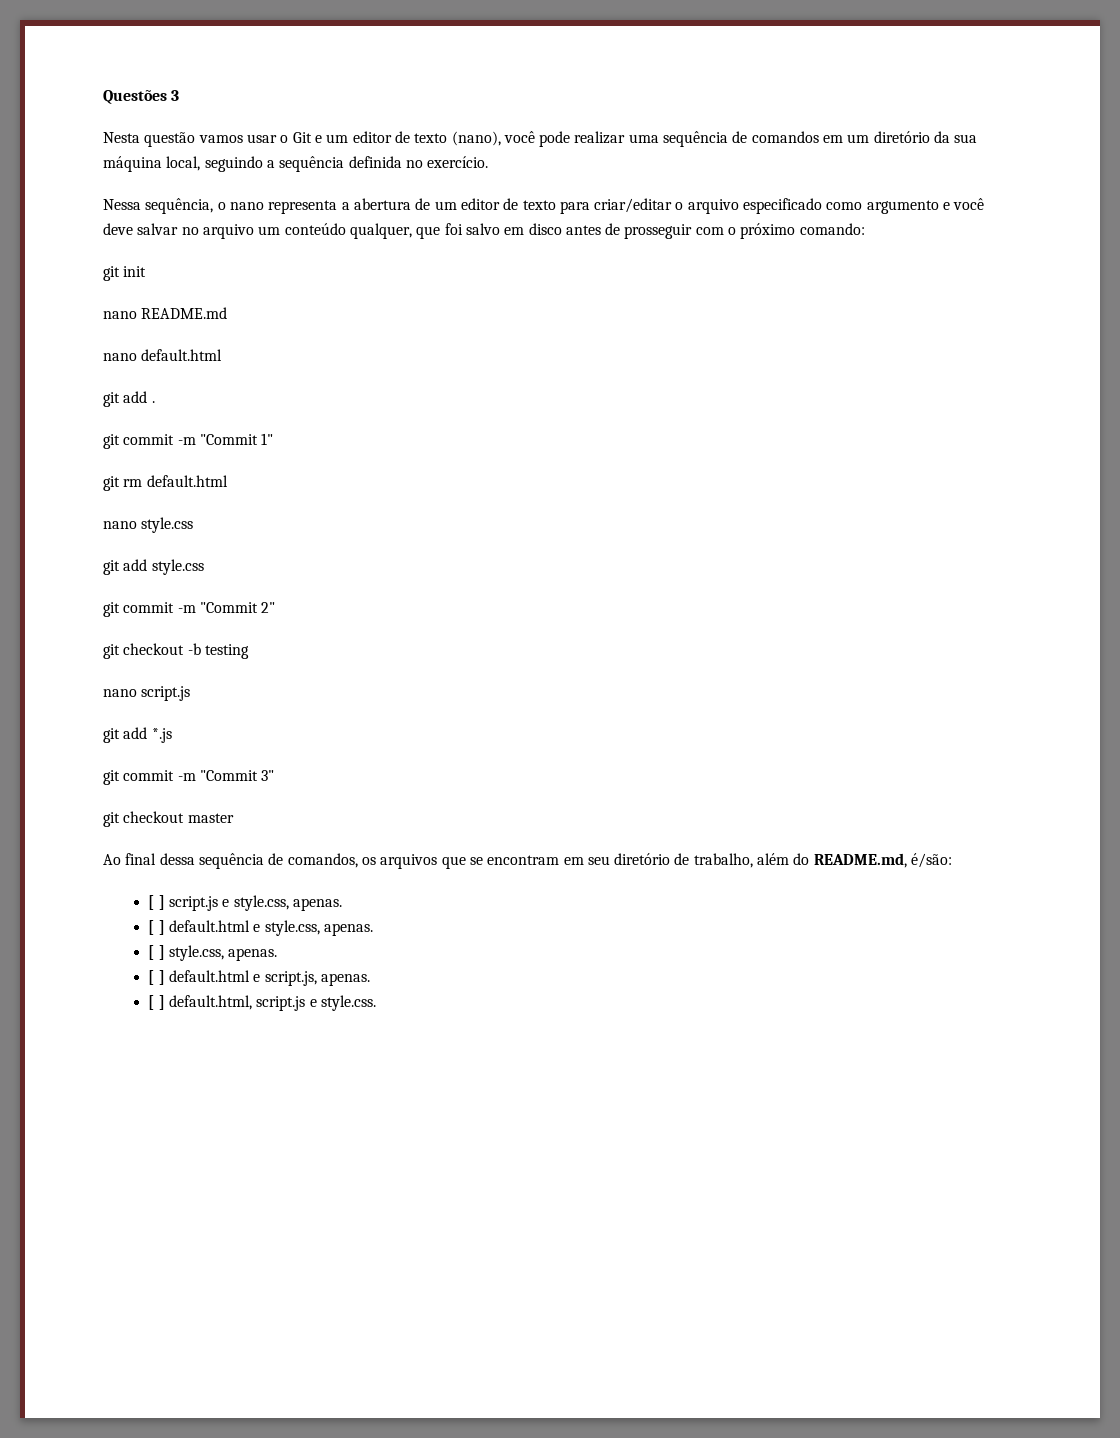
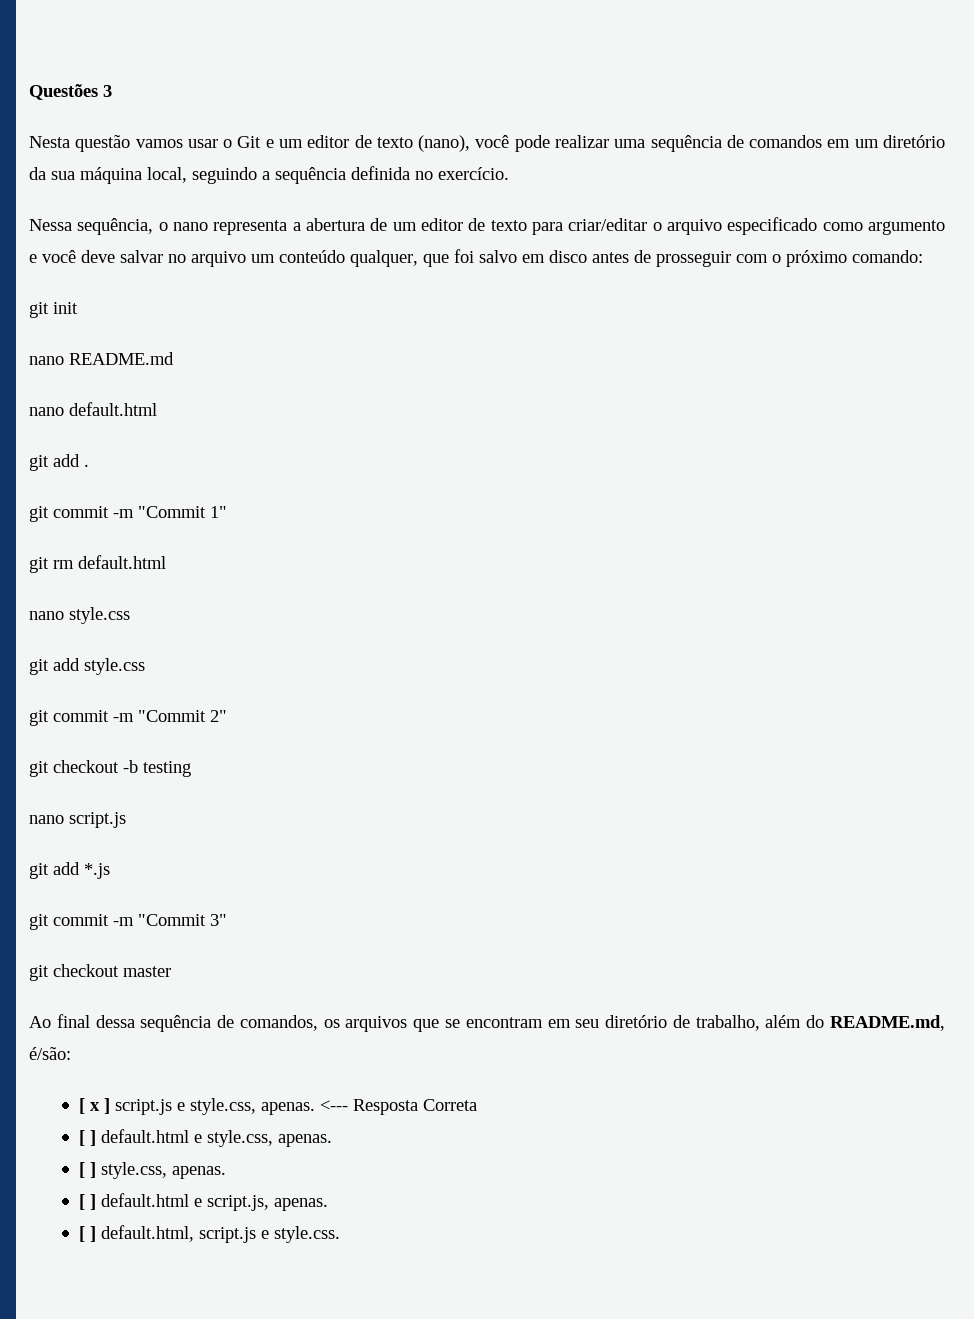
- [ ] script.js e style.css, apenas.
+ [ x ] script.js e style.css, apenas. <--- Resposta Correta

